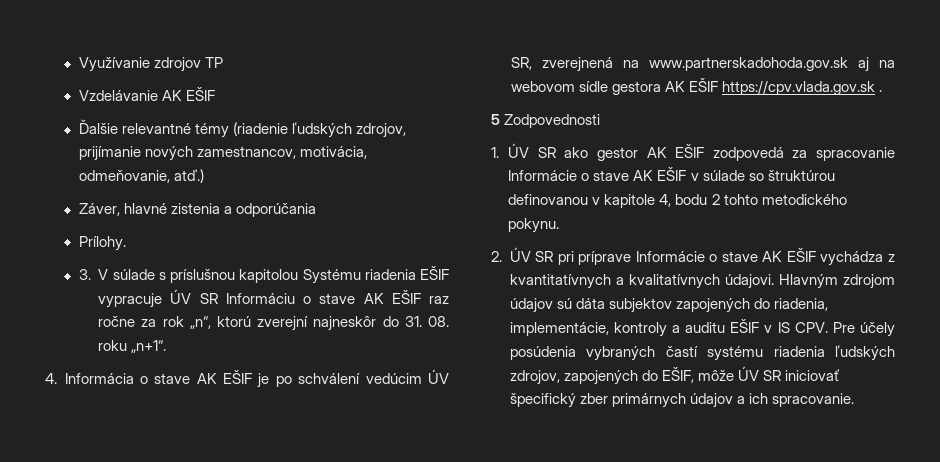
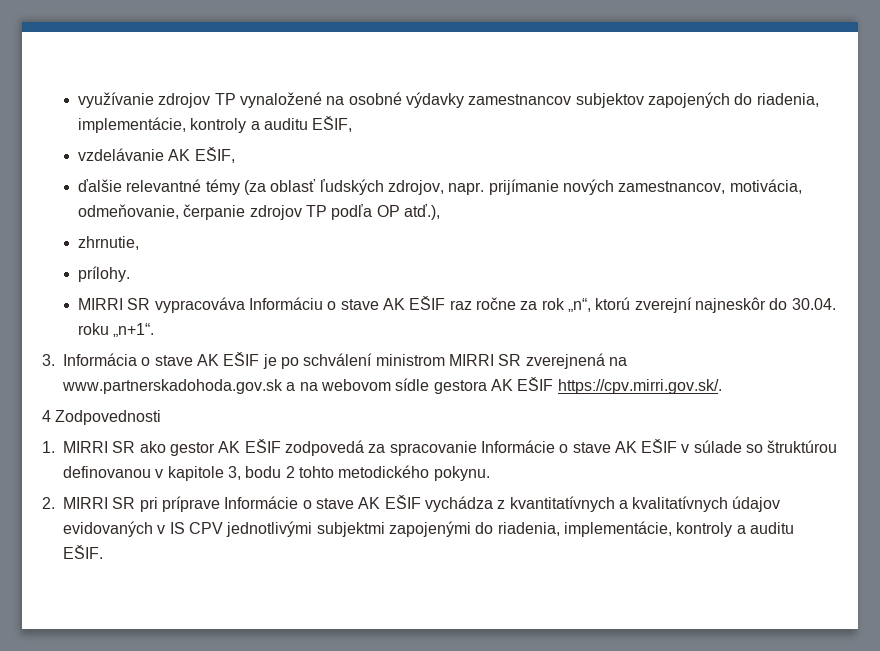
- Využívanie zdrojov TP
- Vzdelávanie AK EŠIF
- Ďalšie relevantné témy (riadenie ľudských zdrojov, prijímanie nových zamestnancov, motivácia, odmeňovanie, atď.)
- Záver, hlavné zistenia a odporúčania
- Prílohy.
- 3. V súlade s príslušnou kapitolou Systému riadenia EŠIF vypracuje ÚV SR Informáciu o stave AK EŠIF raz ročne za rok „n“, ktorú zverejní najneskôr do 31. 08. roku „n+1“.
+ využívanie zdrojov TP vynaložené na osobné výdavky zamestnancov subjektov zapojených do riadenia, implementácie, kontroly a auditu EŠIF,
+ vzdelávanie AK EŠIF,
+ ďalšie relevantné témy (za oblasť ľudských zdrojov, napr. prijímanie nových zamestnancov, motivácia, odmeňovanie, čerpanie zdrojov TP podľa OP atď.),
+ zhrnutie,
+ prílohy.
+ MIRRI SR vypracováva Informáciu o stave AK EŠIF raz ročne za rok „n“, ktorú zverejní najneskôr do 30.04. roku „n+1“.
- 4. Informácia o stave AK EŠIF je po schválení vedúcim ÚV SR, zverejnená na www.partnerskadohoda.gov.sk aj na webovom sídle gestora AK EŠIF https://cpv.vlada.gov.sk .
- 5 Zodpovednosti
+ 3. Informácia o stave AK EŠIF je po schválení ministrom MIRRI SR zverejnená na www.partnerskadohoda.gov.sk a na webovom sídle gestora AK EŠIF https://cpv.mirri.gov.sk/.
+ 4 Zodpovednosti
- 1. ÚV SR ako gestor AK EŠIF zodpovedá za spracovanie Informácie o stave AK EŠIF v súlade so štruktúrou definovanou v kapitole 4, bodu 2 tohto metodického pokynu.
+ 1. MIRRI SR ako gestor AK EŠIF zodpovedá za spracovanie Informácie o stave AK EŠIF v súlade so štruktúrou definovanou v kapitole 3, bodu 2 tohto metodického pokynu.
- 2. ÚV SR pri príprave Informácie o stave AK EŠIF vychádza z kvantitatívnych a kvalitatívnych údajovi. Hlavným zdrojom údajov sú dáta subjektov zapojených do riadenia, implementácie, kontroly a auditu EŠIF v IS CPV. Pre účely posúdenia vybraných častí systému riadenia ľudských zdrojov, zapojených do EŠIF, môže ÚV SR iniciovať špecifický zber primárnych údajov a ich spracovanie.
+ 2. MIRRI SR pri príprave Informácie o stave AK EŠIF vychádza z kvantitatívnych a kvalitatívnych údajov evidovaných v IS CPV jednotlivými subjektmi zapojenými do riadenia, implementácie, kontroly a auditu EŠIF.

